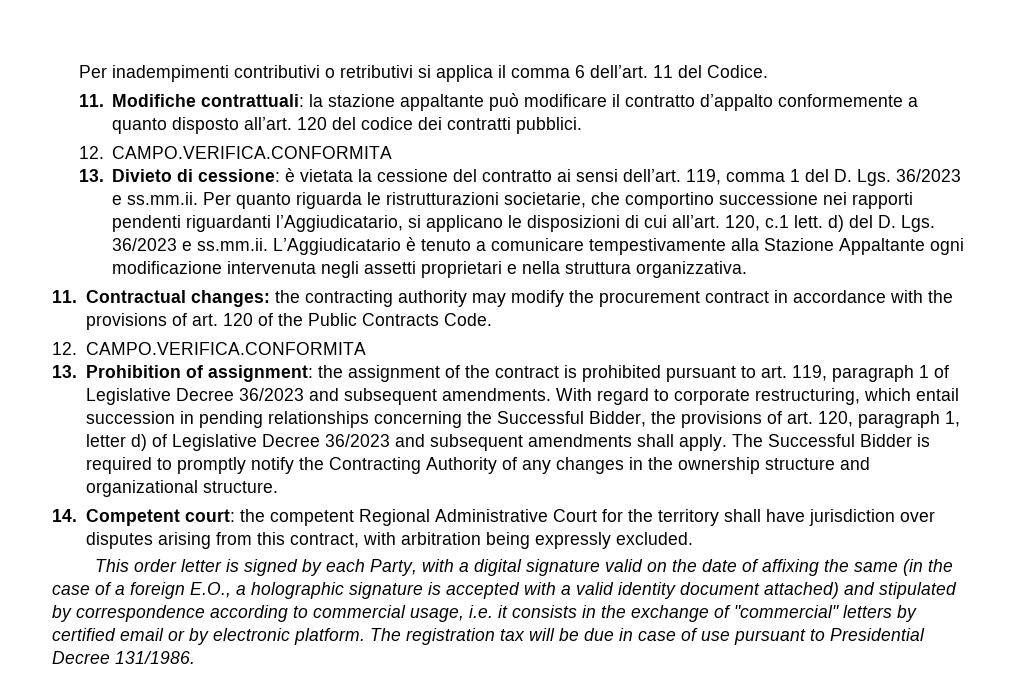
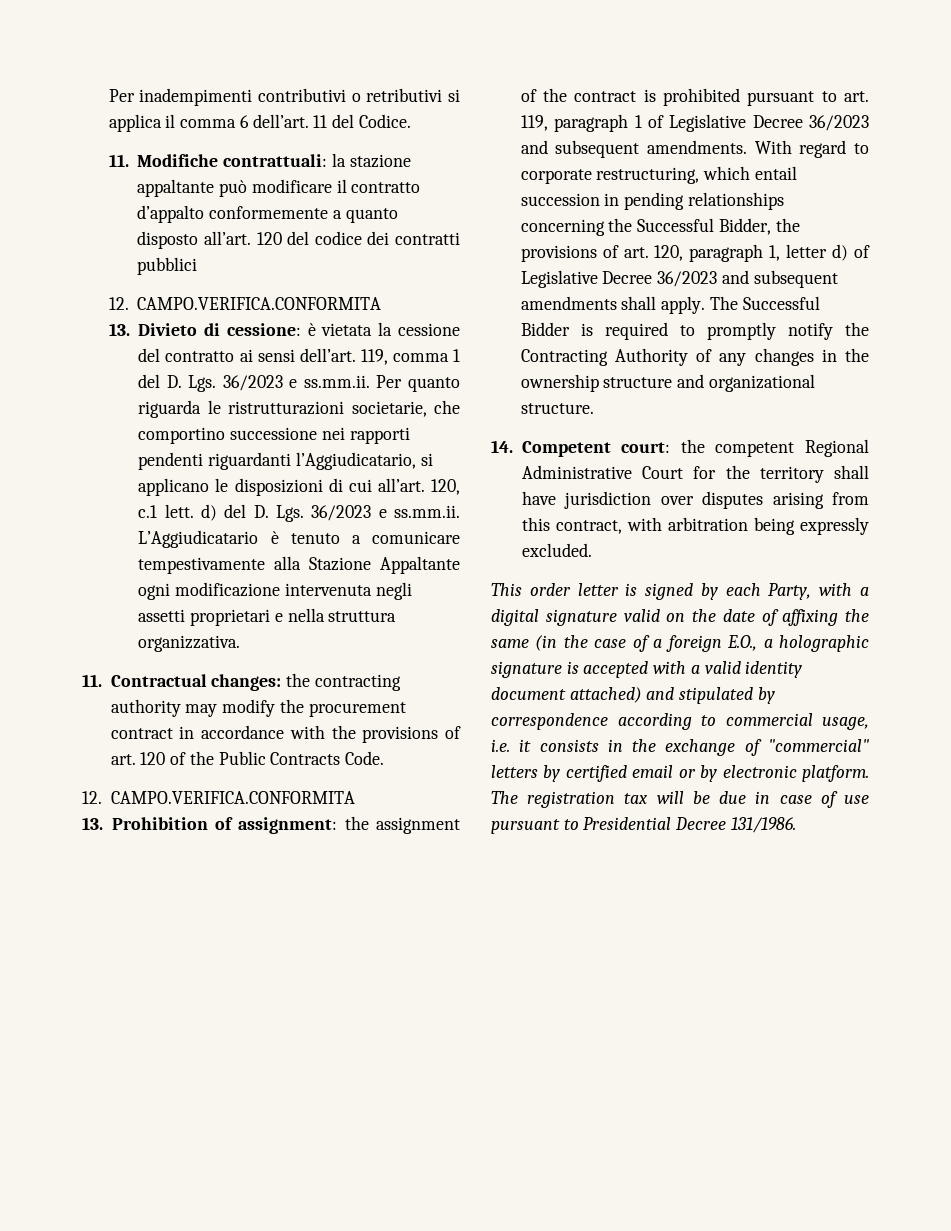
- 120 del codice dei contratti pubblici.
+ 120 del codice dei contratti pubblici

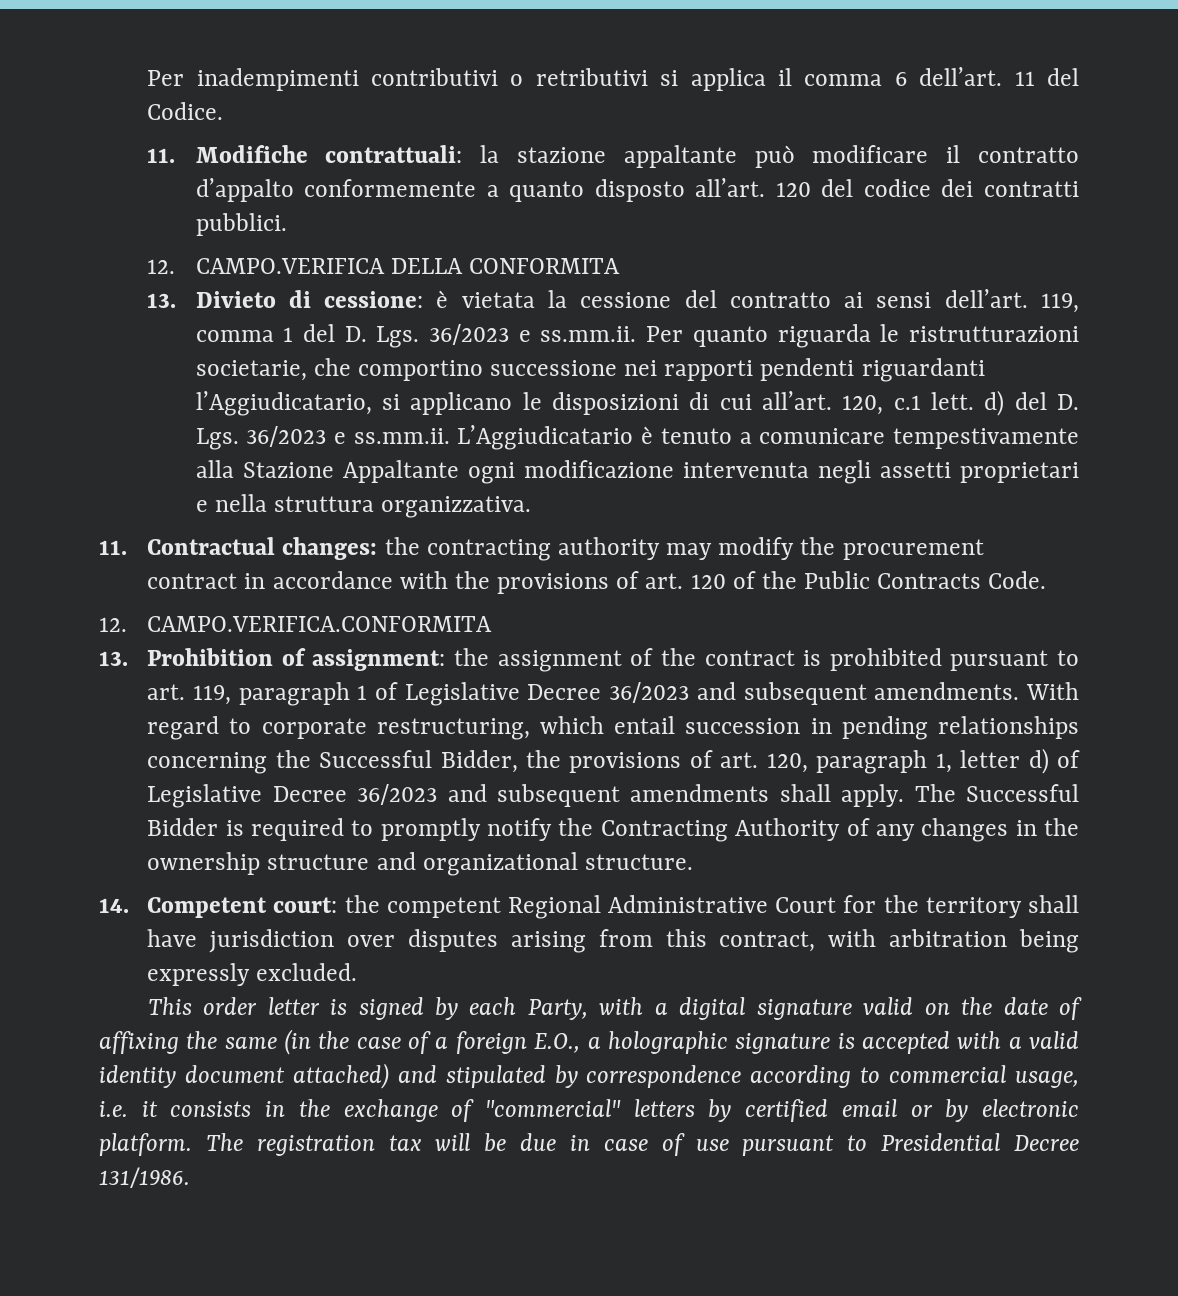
- 120 del codice dei contratti pubblici
- 12. CAMPO.VERIFICA.CONFORMITA
+ 120 del codice dei contratti pubblici.
+ 12. CAMPO.VERIFICA DELLA CONFORMITA

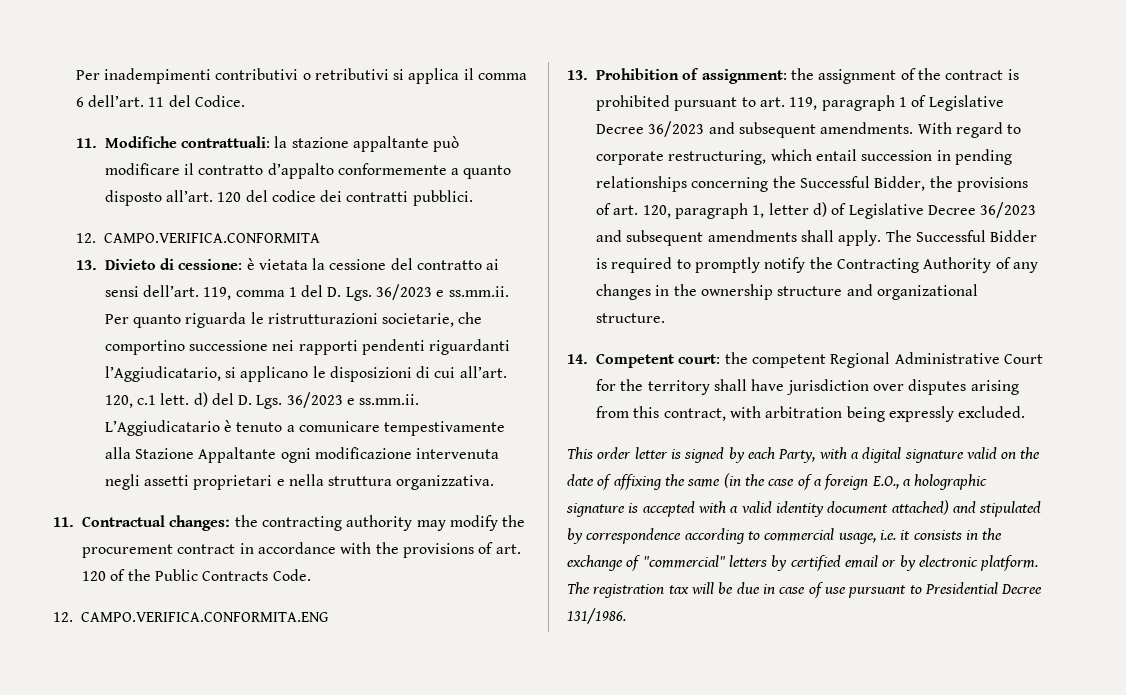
- 12. CAMPO.VERIFICA DELLA CONFORMITA
+ 12. CAMPO.VERIFICA.CONFORMITA
- 12. CAMPO.VERIFICA.CONFORMITA
+ 12. CAMPO.VERIFICA.CONFORMITA.ENG

